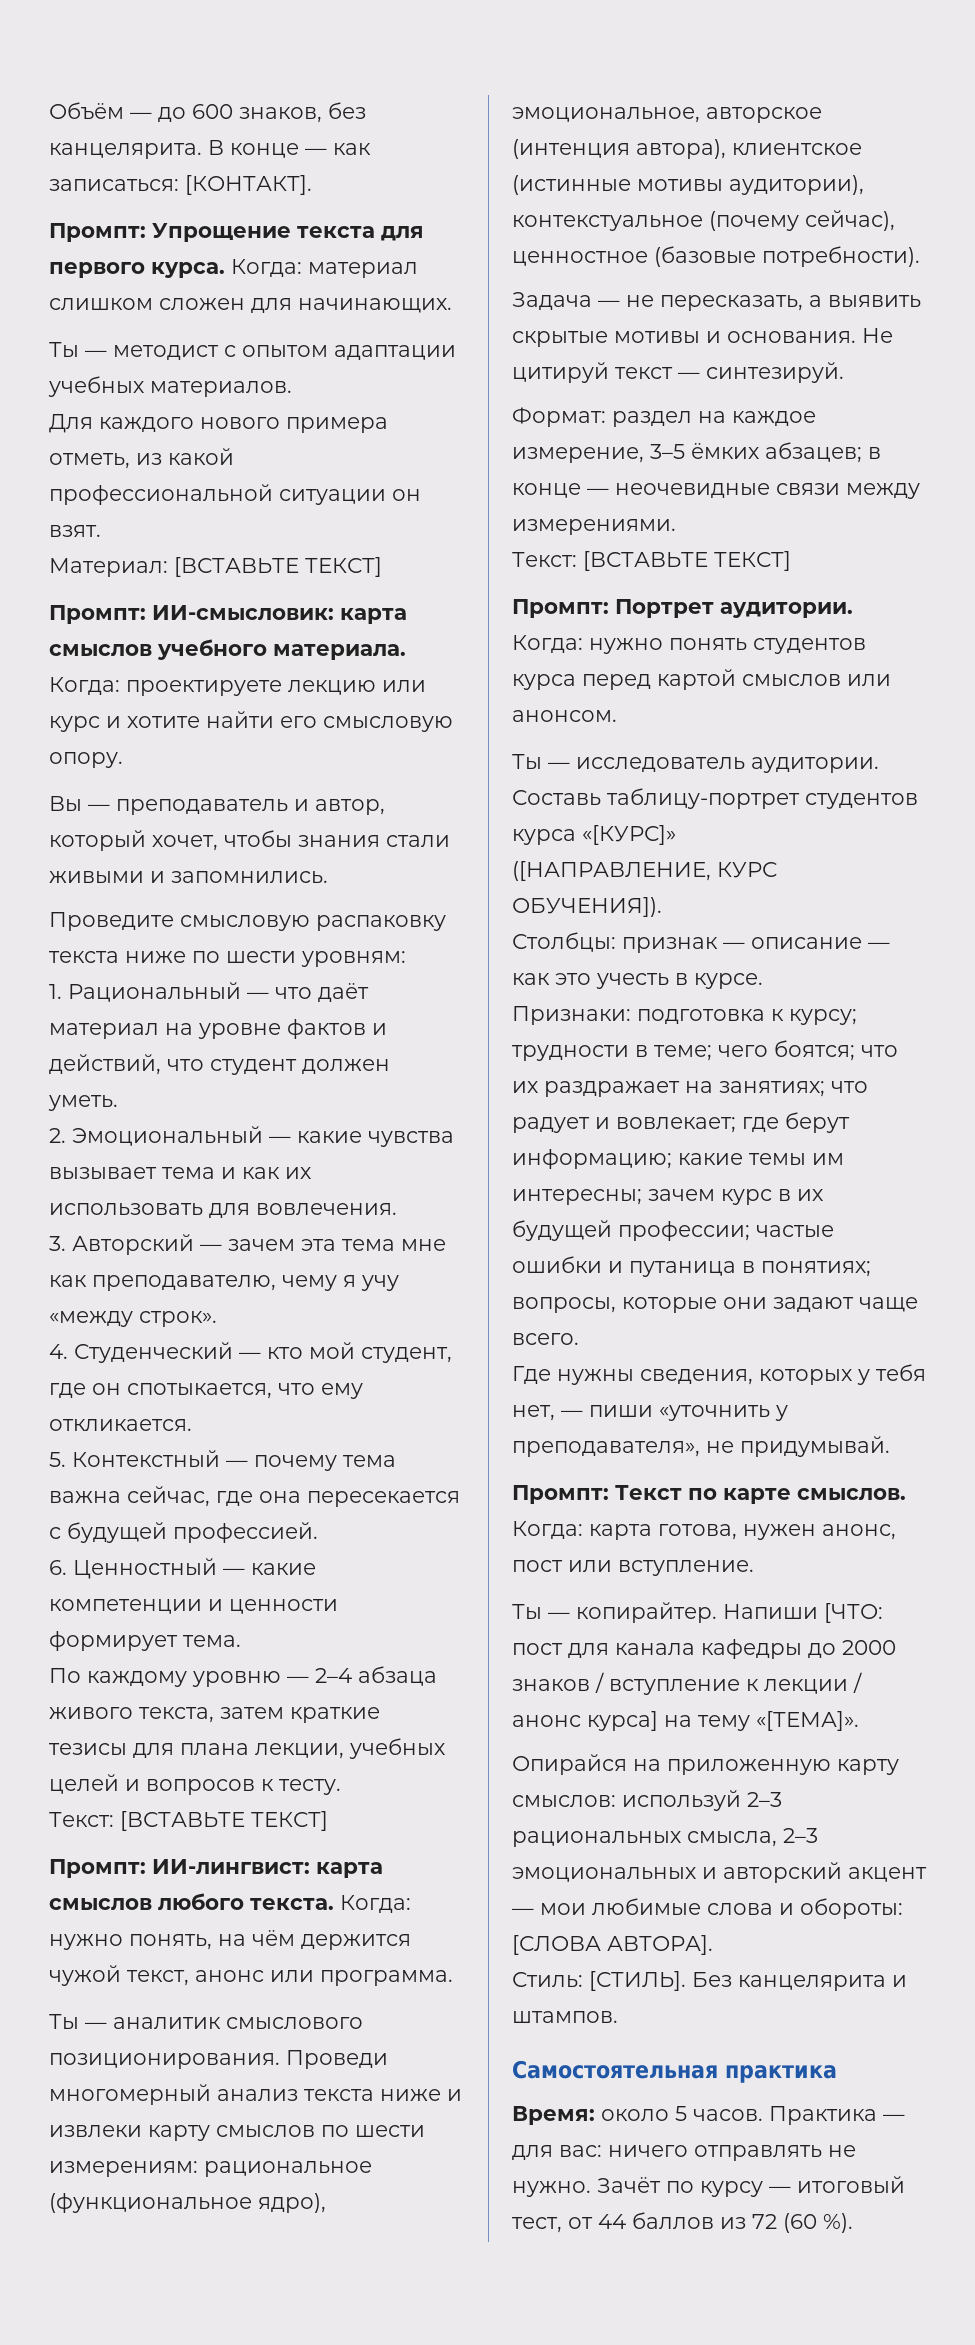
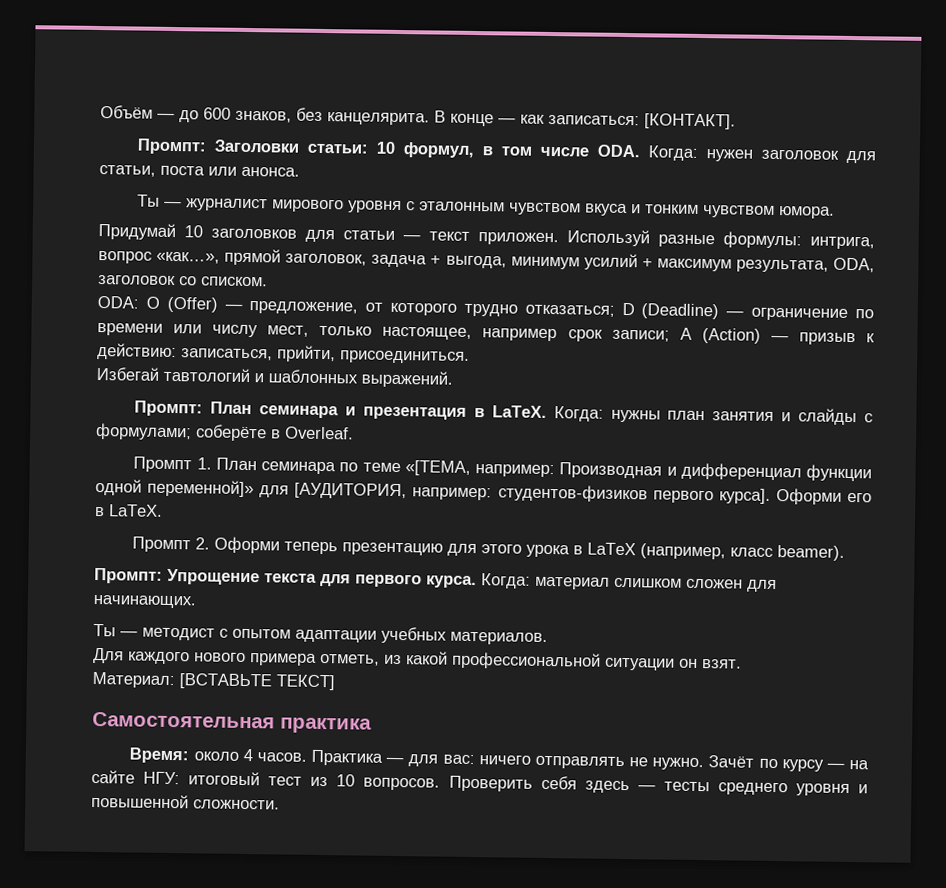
+ Промпт: Заголовки статьи: 10 формул, в том числе ODA. Когда: нужен заголовок для статьи, поста или анонса.
+ Ты — журналист мирового уровня с эталонным чувством вкуса и тонким чувством юмора.
+ Придумай 10 заголовков для статьи — текст приложен. Используй разные формулы: интрига, вопрос «как…», прямой заголовок, задача + выгода, минимум усилий + максимум результата, ODA, заголовок со списком.
+ ODA: O (Offer) — предложение, от которого трудно отказаться; D (Deadline) — ограничение по времени или числу мест, только настоящее, например срок записи; A (Action) — призыв к действию: записаться, прийти, присоединиться.
+ Избегай тавтологий и шаблонных выражений.
+ Промпт: План семинара и презентация в LaTeX. Когда: нужны план занятия и слайды с формулами; соберёте в Overleaf.
+ Промпт 1. План семинара по теме «[ТЕМА, например: Производная и дифференциал функции одной переменной]» для [АУДИТОРИЯ, например: студентов-физиков первого курса]. Оформи его в LaTeX.
+ Промпт 2. Оформи теперь презентацию для этого урока в LaTeX (например, класс beamer).
- Промпт: ИИ-смысловик: карта смыслов учебного материала. Когда: проектируете лекцию или курс и хотите найти его смысловую опору.
- Вы — преподаватель и автор, который хочет, чтобы знания стали живыми и запомнились.
- Проведите смысловую распаковку текста ниже по шести уровням:
- 1. Рациональный — что даёт материал на уровне фактов и действий, что студент должен уметь.
- 2. Эмоциональный — какие чувства вызывает тема и как их использовать для вовлечения.
- 3. Авторский — зачем эта тема мне как преподавателю, чему я учу «между строк».
- 4. Студенческий — кто мой студент, где он спотыкается, что ему откликается.
- 5. Контекстный — почему тема важна сейчас, где она пересекается с будущей профессией.
- 6. Ценностный — какие компетенции и ценности формирует тема.
- По каждому уровню — 2–4 абзаца живого текста, затем краткие тезисы для плана лекции, учебных целей и вопросов к тесту.
- Текст: [ВСТАВЬТЕ ТЕКСТ]
- Промпт: ИИ-лингвист: карта смыслов любого текста. Когда: нужно понять, на чём держится чужой текст, анонс или программа.
- Ты — аналитик смыслового позиционирования. Проведи многомерный анализ текста ниже и извлеки карту смыслов по шести измерениям: рациональное (функциональное ядро), эмоциональное, авторское (интенция автора), клиентское (истинные мотивы аудитории), контекстуальное (почему сейчас), ценностное (базовые потребности).
- Задача — не пересказать, а выявить скрытые мотивы и основания. Не цитируй текст — синтезируй.
- Формат: раздел на каждое измерение, 3–5 ёмких абзацев; в конце — неочевидные связи между измерениями.
- Текст: [ВСТАВЬТЕ ТЕКСТ]
- Промпт: Портрет аудитории. Когда: нужно понять студентов курса перед картой смыслов или анонсом.
- Ты — исследователь аудитории. Составь таблицу-портрет студентов курса «[КУРС]»
- ([НАПРАВЛЕНИЕ, КУРС ОБУЧЕНИЯ]).
- Столбцы: признак — описание — как это учесть в курсе.
- Признаки: подготовка к курсу; трудности в теме; чего боятся; что их раздражает на занятиях; что радует и вовлекает; где берут информацию; какие темы им интересны; зачем курс в их будущей профессии; частые ошибки и путаница в понятиях; вопросы, которые они задают чаще всего.
- Где нужны сведения, которых у тебя нет, — пиши «уточнить у преподавателя», не придумывай.
- Промпт: Текст по карте смыслов. Когда: карта готова, нужен анонс, пост или вступление.
- Ты — копирайтер. Напиши [ЧТО: пост для канала кафедры до 2000 знаков / вступление к лекции / анонс курса] на тему «[ТЕМА]».
- Опирайся на приложенную карту смыслов: используй 2–3 рациональных смысла, 2–3 эмоциональных и авторский акцент — мои любимые слова и обороты: [СЛОВА АВТОРА].
- Стиль: [СТИЛЬ]. Без канцелярита и штампов.
- Время: около 5 часов.
+ Время: около 4 часов.
- Зачёт по курсу — итоговый тест, от 44 баллов из 72 (60 %).
+ Зачёт по курсу — на сайте НГУ: итоговый тест из 10 вопросов. Проверить себя здесь — тесты среднего уровня и повышенной сложности.

